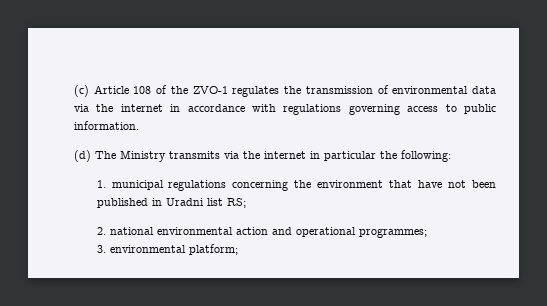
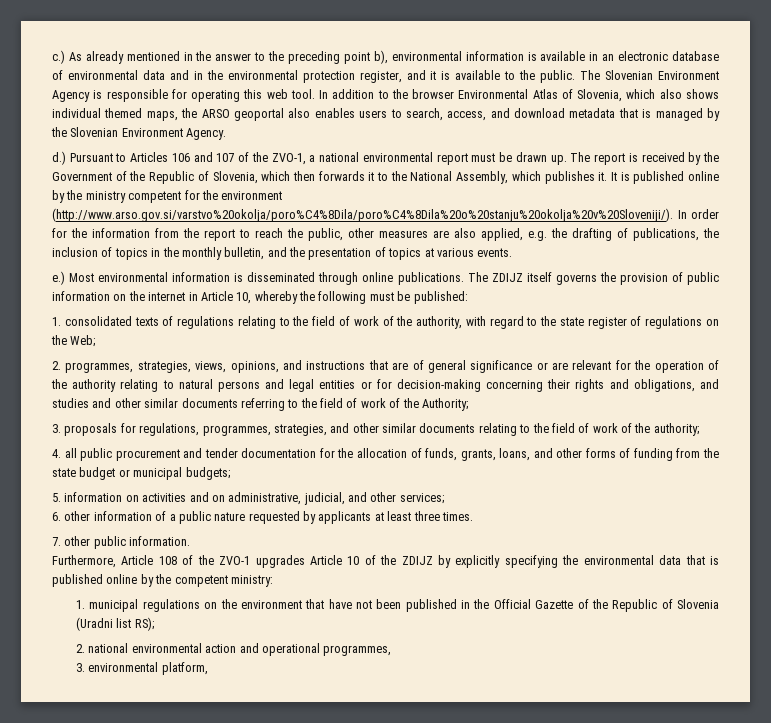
- (c) Article 108 of the ZVO-1 regulates the transmission of environmental data via the internet in accordance with regulations governing access to public information.
- (d) The Ministry transmits via the internet in particular the following:
+ c.) As already mentioned in the answer to the preceding point b), environmental information is available in an electronic database of environmental data and in the environmental protection register, and it is available to the public. The Slovenian Environment Agency is responsible for operating this web tool. In addition to the browser Environmental Atlas of Slovenia, which also shows individual themed maps, the ARSO geoportal also enables users to search, access, and download metadata that is managed by the Slovenian Environment Agency.
+ d.) Pursuant to Articles 106 and 107 of the ZVO-1, a national environmental report must be drawn up. The report is received by the Government of the Republic of Slovenia, which then forwards it to the National Assembly, which publishes it. It is published online by the ministry competent for the environment (http://www.arso.gov.si/varstvo%20okolja/poro%C4%8Dila/poro%C4%8Dila%20o%20stanju%20okolja%20v%20Sloveniji/). In order for the information from the report to reach the public, other measures are also applied, e.g. the drafting of publications, the inclusion of topics in the monthly bulletin, and the presentation of topics at various events.
+ e.) Most environmental information is disseminated through online publications. The ZDIJZ itself governs the provision of public information on the internet in Article 10, whereby the following must be published:
+ 1. consolidated texts of regulations relating to the field of work of the authority, with regard to the state register of regulations on the Web;
+ 2. programmes, strategies, views, opinions, and instructions that are of general significance or are relevant for the operation of the authority relating to natural persons and legal entities or for decision-making concerning their rights and obligations, and studies and other similar documents referring to the field of work of the Authority;
+ 3. proposals for regulations, programmes, strategies, and other similar documents relating to the field of work of the authority;
+ 4. all public procurement and tender documentation for the allocation of funds, grants, loans, and other forms of funding from the state budget or municipal budgets;
+ 5. information on activities and on administrative, judicial, and other services;
+ 6. other information of a public nature requested by applicants at least three times.
+ 7. other public information.
+ Furthermore, Article 108 of the ZVO-1 upgrades Article 10 of the ZDIJZ by explicitly specifying the environmental data that is published online by the competent ministry:
- 1. municipal regulations concerning the environment that have not been published in Uradni list RS;
+ 1. municipal regulations on the environment that have not been published in the Official Gazette of the Republic of Slovenia (Uradni list RS);
- 2. national environmental action and operational programmes;
+ 2. national environmental action and operational programmes,
- 3. environmental platform;
+ 3. environmental platform,

